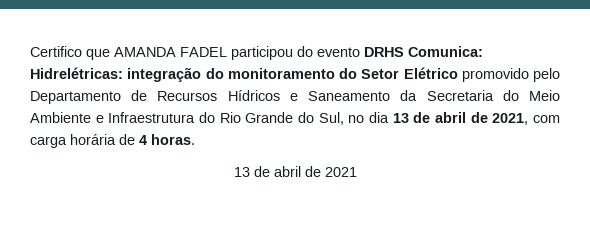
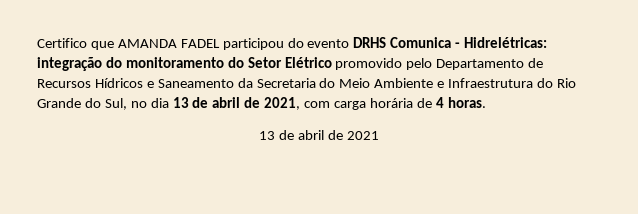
- Certifico que AMANDA FADEL participou do evento DRHS Comunica: Hidrelétricas: integração do monitoramento do Setor Elétrico promovido pelo Departamento de Recursos Hídricos e Saneamento da Secretaria do Meio Ambiente e Infraestrutura do Rio Grande do Sul, no dia 13 de abril de 2021, com carga horária de 4 horas.
+ Certifico que AMANDA FADEL participou do evento DRHS Comunica - Hidrelétricas: integração do monitoramento do Setor Elétrico promovido pelo Departamento de Recursos Hídricos e Saneamento da Secretaria do Meio Ambiente e Infraestrutura do Rio Grande do Sul, no dia 13 de abril de 2021, com carga horária de 4 horas.

